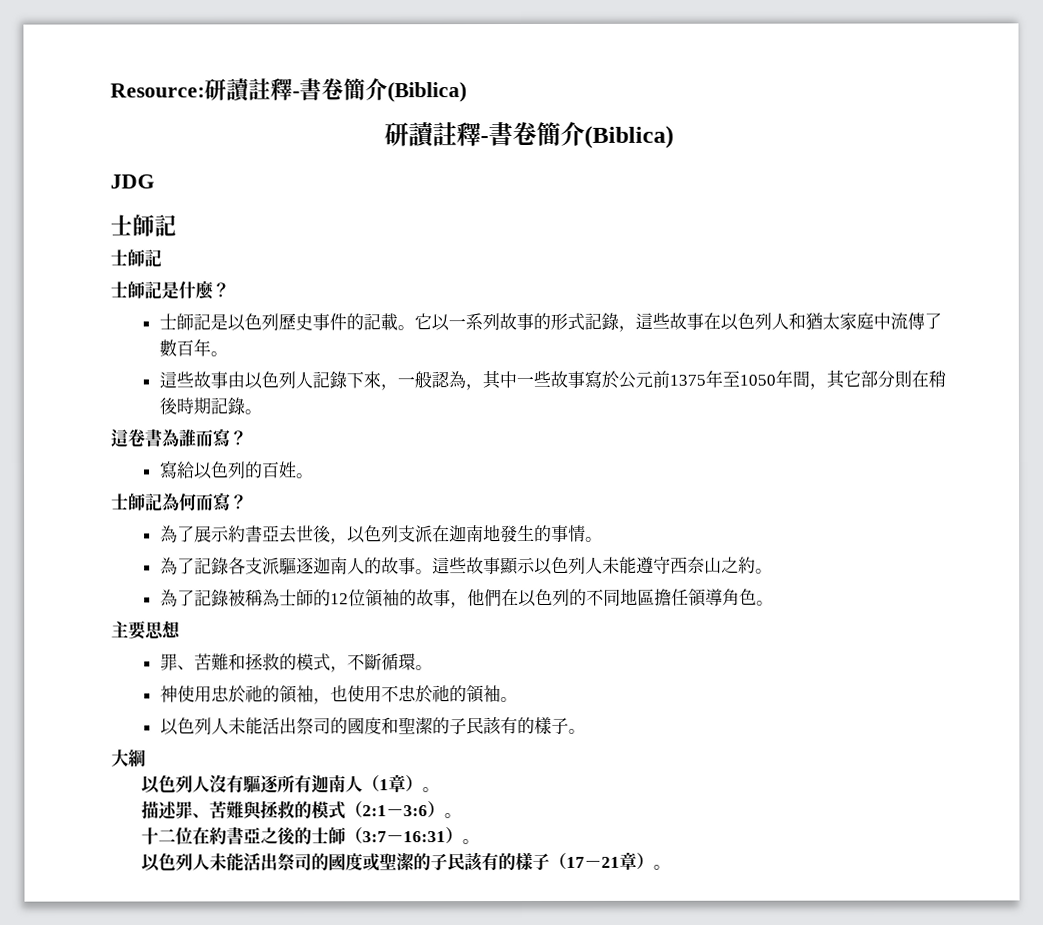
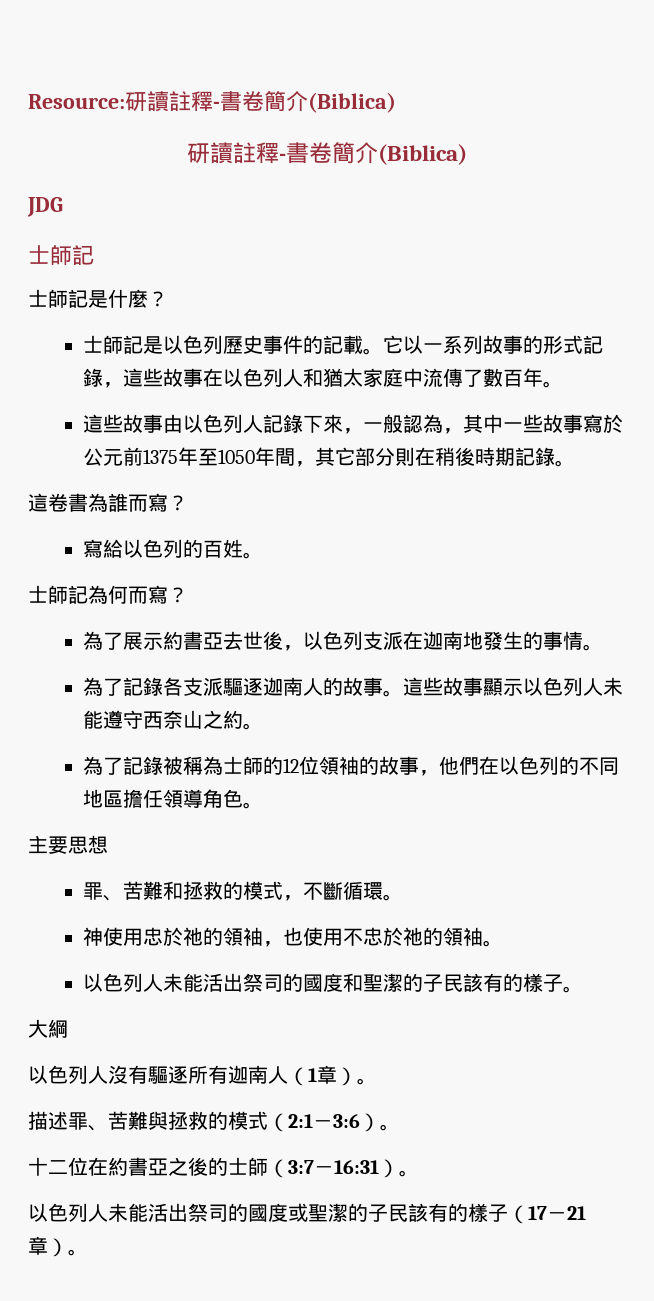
  JDG
- 士師記

